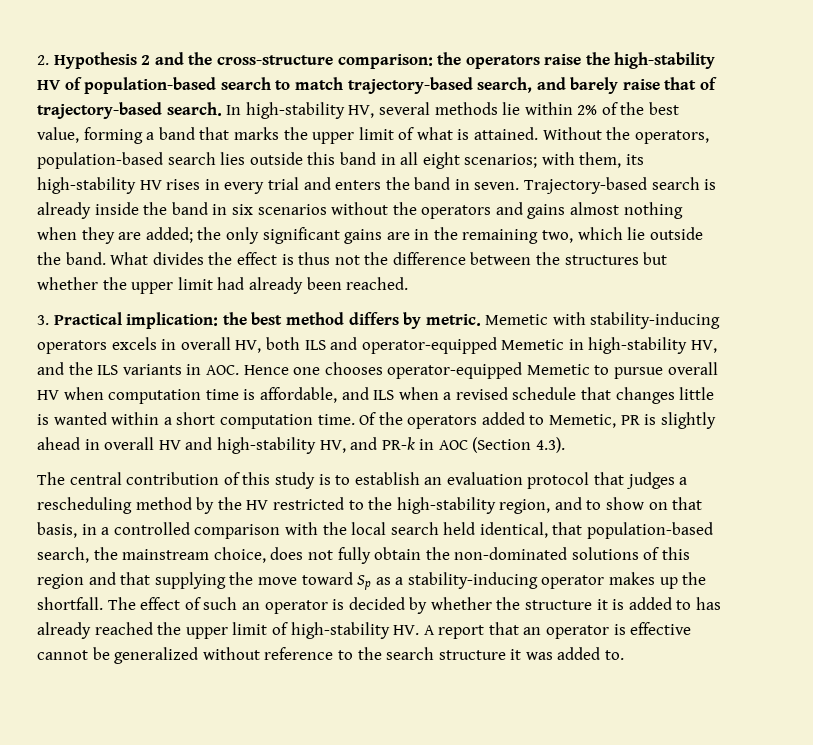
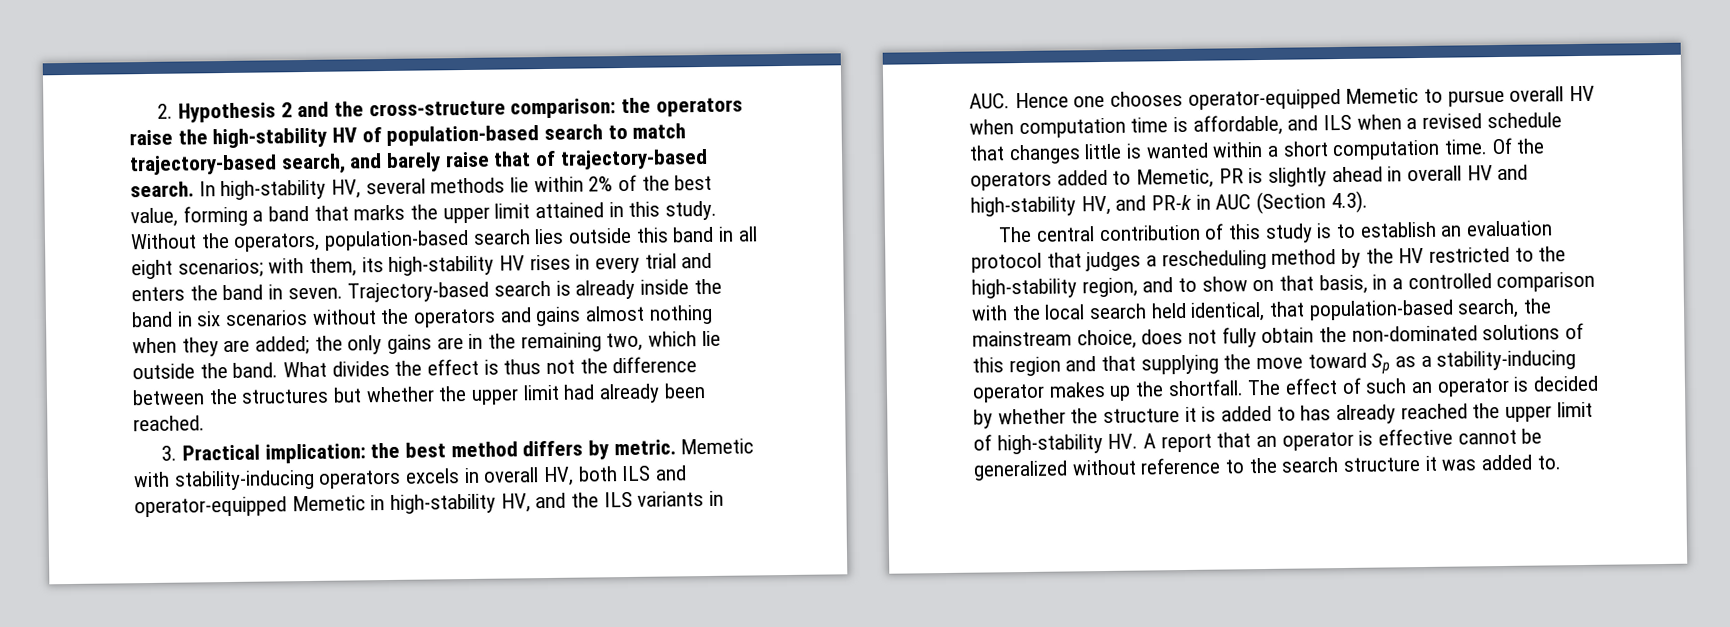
- In high-stability HV, several methods lie within 2% of the best value, forming a band that marks the upper limit of what is attained.
+ In high-stability HV, several methods lie within 2% of the best value, forming a band that marks the upper limit attained in this study.
- Trajectory-based search is already inside the band in six scenarios without the operators and gains almost nothing when they are added; the only significant gains are in the remaining two, which lie outside the band.
+ Trajectory-based search is already inside the band in six scenarios without the operators and gains almost nothing when they are added; the only gains are in the remaining two, which lie outside the band.
- Memetic with stability-inducing operators excels in overall HV, both ILS and operator-equipped Memetic in high-stability HV, and the ILS variants in AOC. Hence one chooses operator-equipped Memetic to pursue overall HV when computation time is affordable, and ILS when a revised schedule that changes little is wanted within a short computation time.
+ Memetic with stability-inducing operators excels in overall HV, both ILS and operator-equipped Memetic in high-stability HV, and the ILS variants in AUC. Hence one chooses operator-equipped Memetic to pursue overall HV when computation time is affordable, and ILS when a revised schedule that changes little is wanted within a short computation time.
- Of the operators added to Memetic, PR is slightly ahead in overall HV and high-stability HV, and PR-k in AOC (Section 4.3).
+ Of the operators added to Memetic, PR is slightly ahead in overall HV and high-stability HV, and PR-k in AUC (Section 4.3).

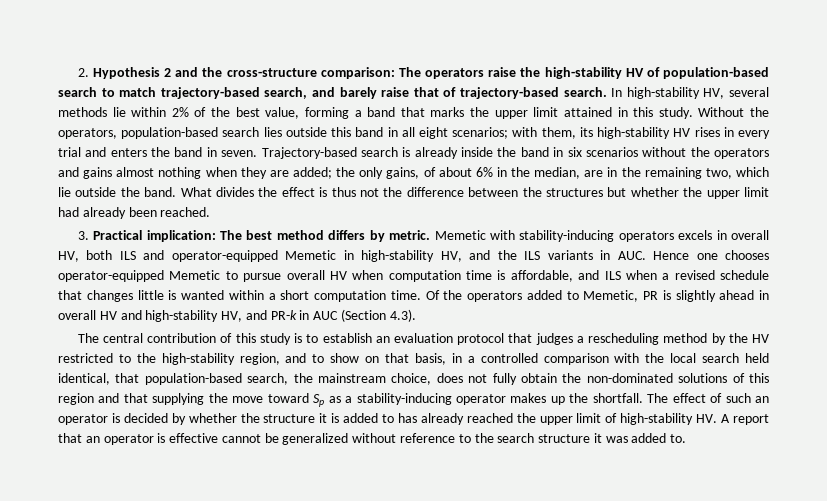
- 2. Hypothesis 2 and the cross-structure comparison: the operators raise the high-stability HV of population-based search to match trajectory-based search, and barely raise that of trajectory-based search.
+ 2. Hypothesis 2 and the cross-structure comparison: The operators raise the high-stability HV of population-based search to match trajectory-based search, and barely raise that of trajectory-based search.
- Trajectory-based search is already inside the band in six scenarios without the operators and gains almost nothing when they are added; the only gains are in the remaining two, which lie outside the band.
+ Trajectory-based search is already inside the band in six scenarios without the operators and gains almost nothing when they are added; the only gains, of about 6% in the median, are in the remaining two, which lie outside the band.
- 3. Practical implication: the best method differs by metric.
+ 3. Practical implication: The best method differs by metric.

